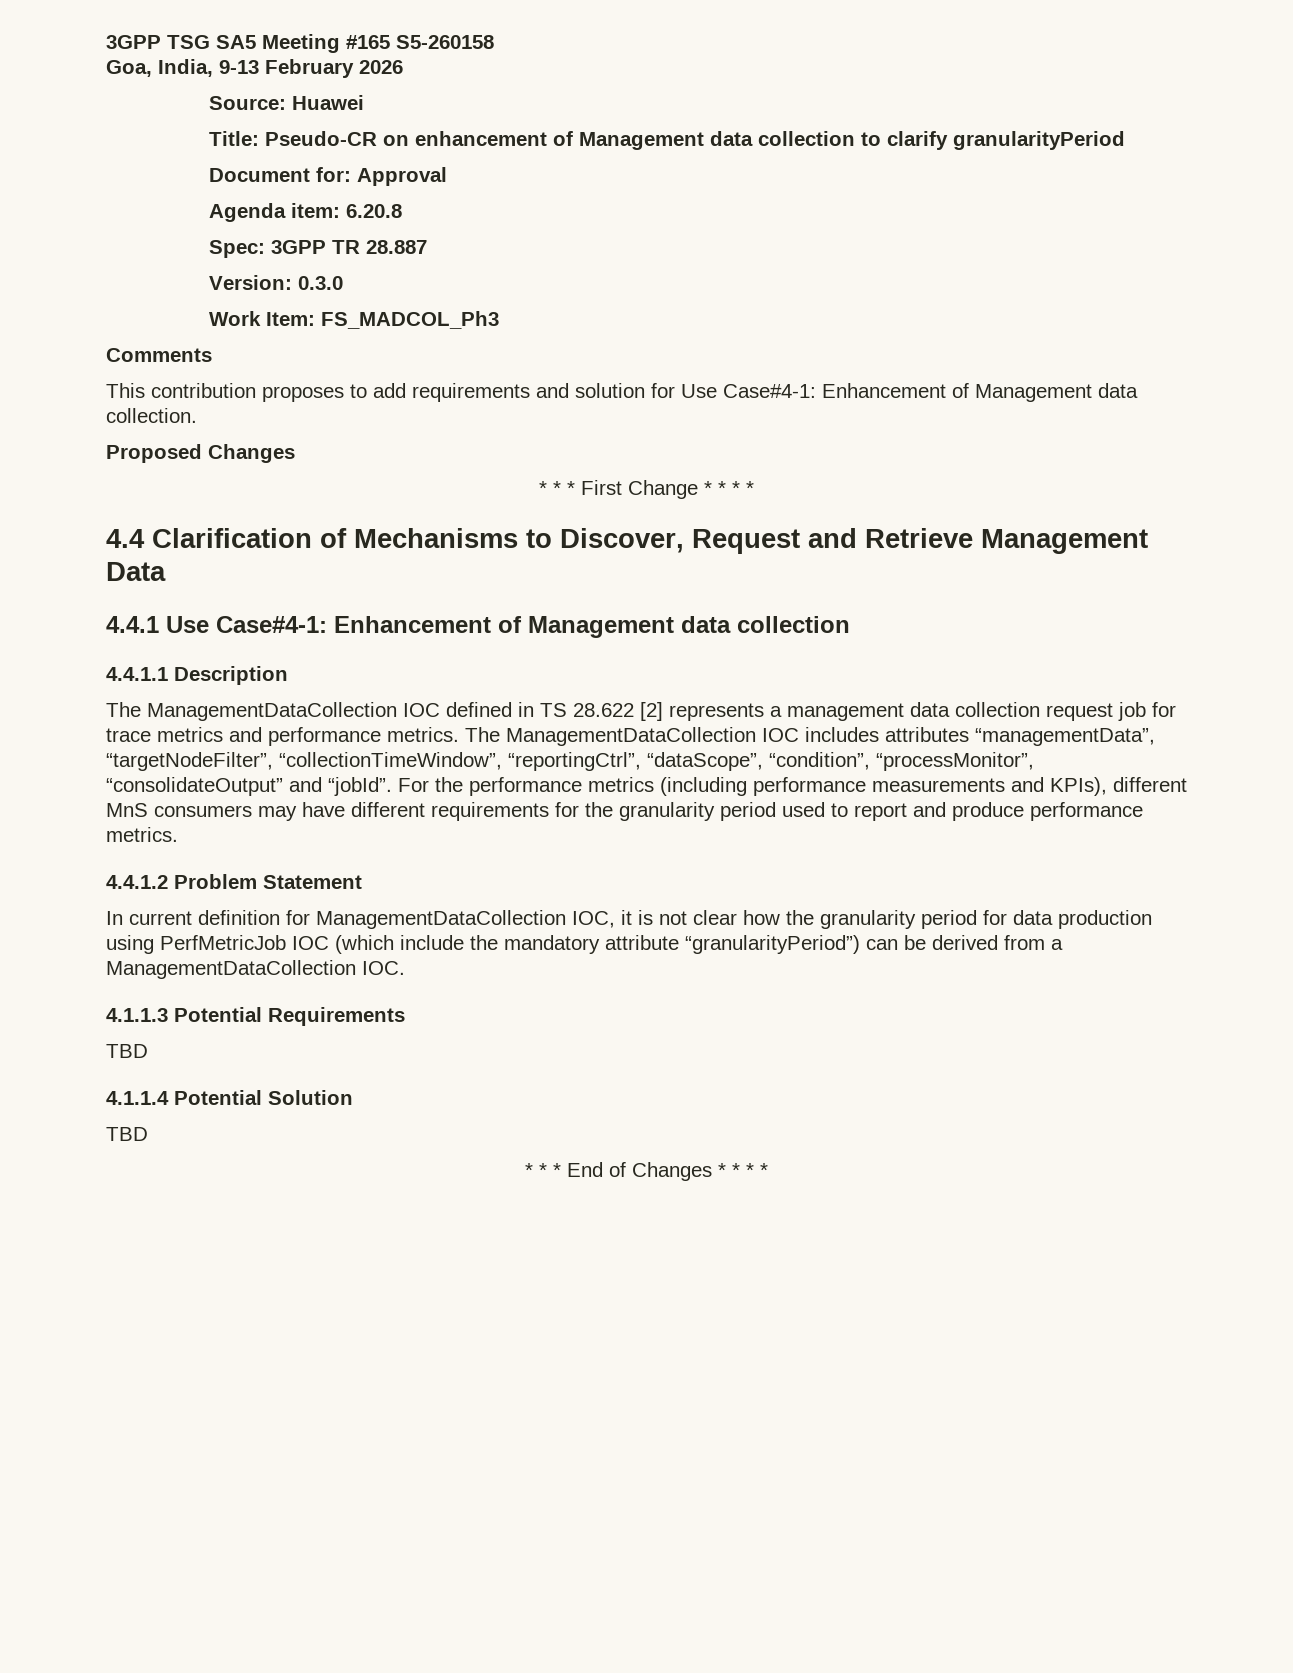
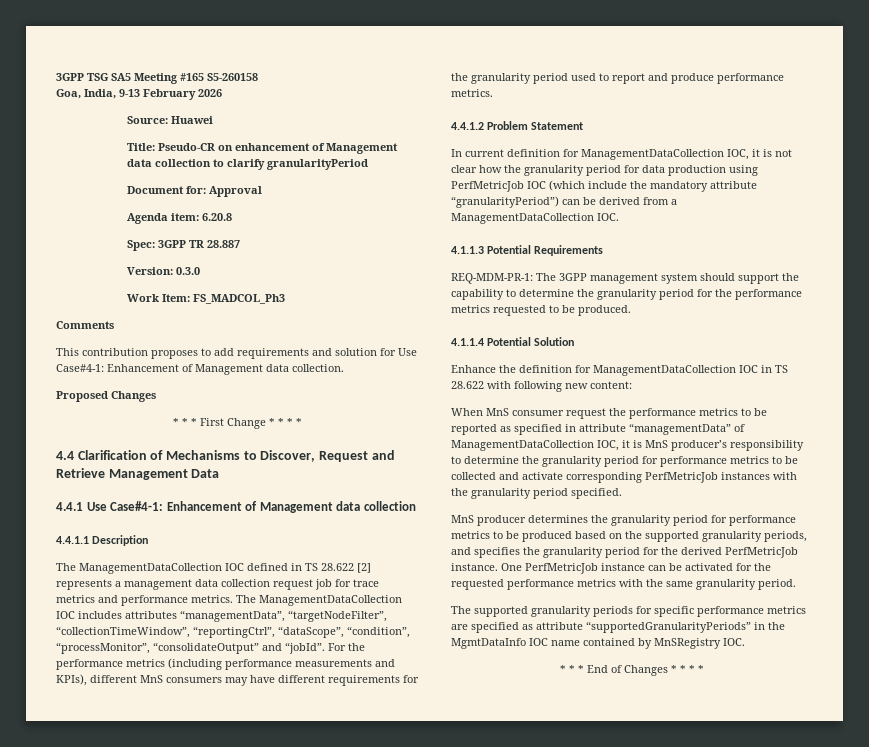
  4.1.1.3 Potential Requirements
- TBD
+ REQ-MDM-PR-1: The 3GPP management system should support the capability to determine the granularity period for the performance metrics requested to be produced.
  4.1.1.4 Potential Solution
- TBD
+ Enhance the definition for ManagementDataCollection IOC in TS 28.622 with following new content:
+ When MnS consumer request the performance metrics to be reported as specified in attribute “managementData” of ManagementDataCollection IOC, it is MnS producer’s responsibility to determine the granularity period for performance metrics to be collected and activate corresponding PerfMetricJob instances with the granularity period specified.
+ MnS producer determines the granularity period for performance metrics to be produced based on the supported granularity periods, and specifies the granularity period for the derived PerfMetricJob instance. One PerfMetricJob instance can be activated for the requested performance metrics with the same granularity period.
+ The supported granularity periods for specific performance metrics are specified as attribute “supportedGranularityPeriods” in the MgmtDataInfo IOC name contained by MnSRegistry IOC.

